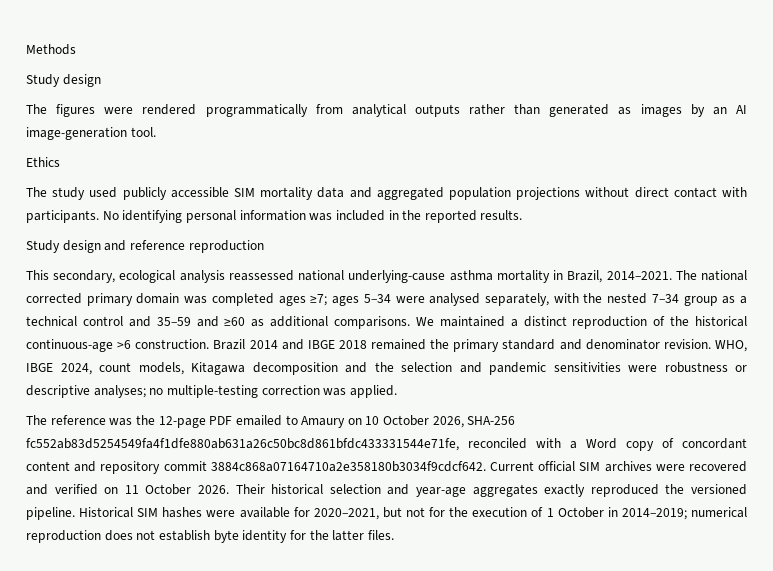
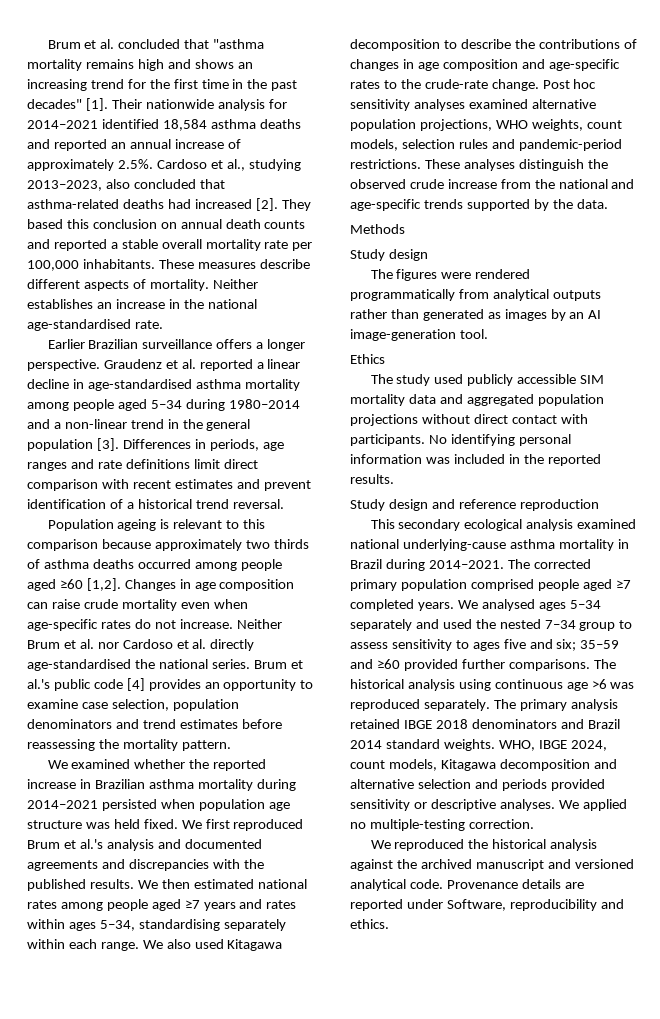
+ Brum et al. concluded that "asthma mortality remains high and shows an increasing trend for the first time in the past decades" [1]. Their nationwide analysis for 2014–2021 identified 18,584 asthma deaths and reported an annual increase of approximately 2.5%. Cardoso et al., studying 2013–2023, also concluded that asthma-related deaths had increased [2]. They based this conclusion on annual death counts and reported a stable overall mortality rate per 100,000 inhabitants. These measures describe different aspects of mortality. Neither establishes an increase in the national age-standardised rate.
+ Earlier Brazilian surveillance offers a longer perspective. Graudenz et al. reported a linear decline in age-standardised asthma mortality among people aged 5–34 during 1980–2014 and a non-linear trend in the general population [3]. Differences in periods, age ranges and rate definitions limit direct comparison with recent estimates and prevent identification of a historical trend reversal.
+ Population ageing is relevant to this comparison because approximately two thirds of asthma deaths occurred among people aged ≥60 [1,2]. Changes in age composition can raise crude mortality even when age-specific rates do not increase. Neither Brum et al. nor Cardoso et al. directly age-standardised the national series. Brum et al.'s public code [4] provides an opportunity to examine case selection, population denominators and trend estimates before reassessing the mortality pattern.
+ We examined whether the reported increase in Brazilian asthma mortality during 2014–2021 persisted when population age structure was held fixed. We first reproduced Brum et al.'s analysis and documented agreements and discrepancies with the published results. We then estimated national rates among people aged ≥7 years and rates within ages 5–34, standardising separately within each range. We also used Kitagawa decomposition to describe the contributions of changes in age composition and age-specific rates to the crude-rate change. Post hoc sensitivity analyses examined alternative population projections, WHO weights, count models, selection rules and pandemic-period restrictions. These analyses distinguish the observed crude increase from the national and age-specific trends supported by the data.
- This secondary, ecological analysis reassessed national underlying-cause asthma mortality in Brazil, 2014–2021.
+ This secondary ecological analysis examined national underlying-cause asthma mortality in Brazil during 2014–2021.
- The national corrected primary domain was completed ages ≥7; ages 5–34 were analysed separately, with the nested 7–34 group as a technical control and 35–59 and ≥60 as additional comparisons. We maintained a distinct reproduction of the historical continuous-age >6 construction. Brazil 2014 and IBGE 2018 remained the primary standard and denominator revision.
+ The corrected primary population comprised people aged ≥7 completed years. We analysed ages 5–34 separately and used the nested 7–34 group to assess sensitivity to ages five and six; 35–59 and ≥60 provided further comparisons. The historical analysis using continuous age >6 was reproduced separately. The primary analysis retained IBGE 2018 denominators and Brazil 2014 standard weights.
- WHO, IBGE 2024, count models, Kitagawa decomposition and the selection and pandemic sensitivities were robustness or descriptive analyses; no multiple-testing correction was applied.
- The reference was the 12-page PDF emailed to Amaury on 10 October 2026, SHA-256 fc552ab83d5254549fa4f1dfe880ab631a26c50bc8d861bfdc433331544e71fe, reconciled with a Word copy of concordant content and repository commit 3884c868a07164710a2e358180b3034f9cdcf642. Current official SIM archives were recovered and verified on 11 October 2026. Their historical selection and year-age aggregates exactly reproduced the versioned pipeline. Historical SIM hashes were available for 2020–2021, but not for the execution of 1 October in 2014–2019; numerical reproduction does not establish byte identity for the latter files.
+ WHO, IBGE 2024, count models, Kitagawa decomposition and alternative selection and periods provided sensitivity or descriptive analyses. We applied no multiple-testing correction.
+ We reproduced the historical analysis against the archived manuscript and versioned analytical code. Provenance details are reported under Software, reproducibility and ethics.

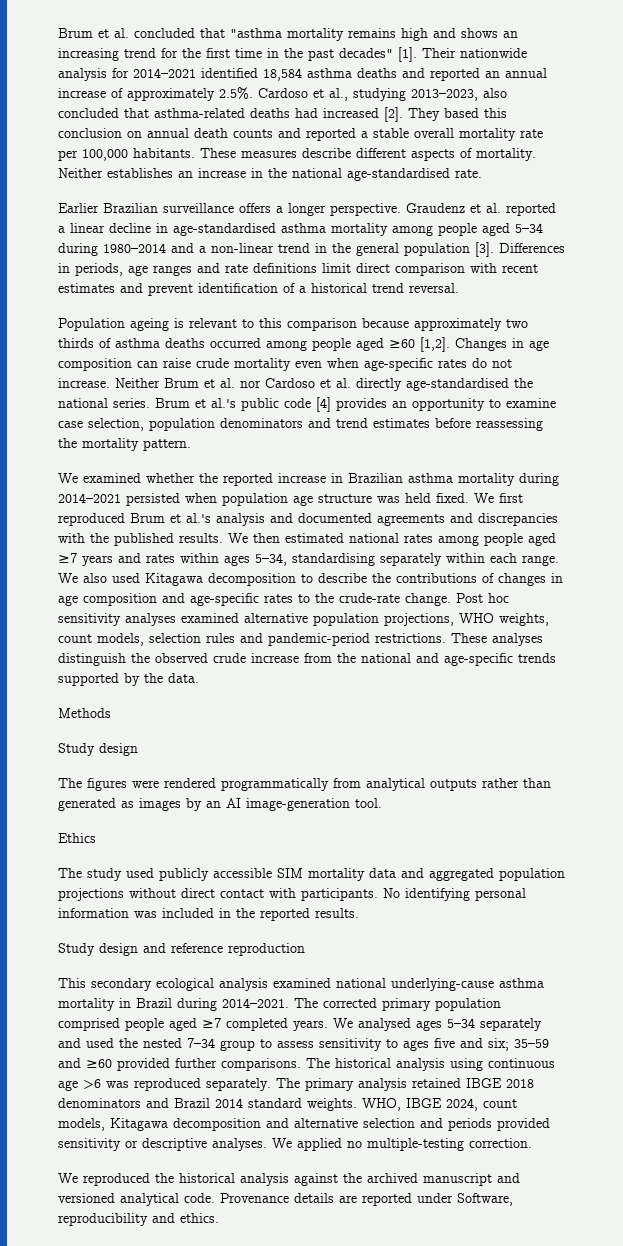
- They based this conclusion on annual death counts and reported a stable overall mortality rate per 100,000 inhabitants.
+ They based this conclusion on annual death counts and reported a stable overall mortality rate per 100,000 habitants.

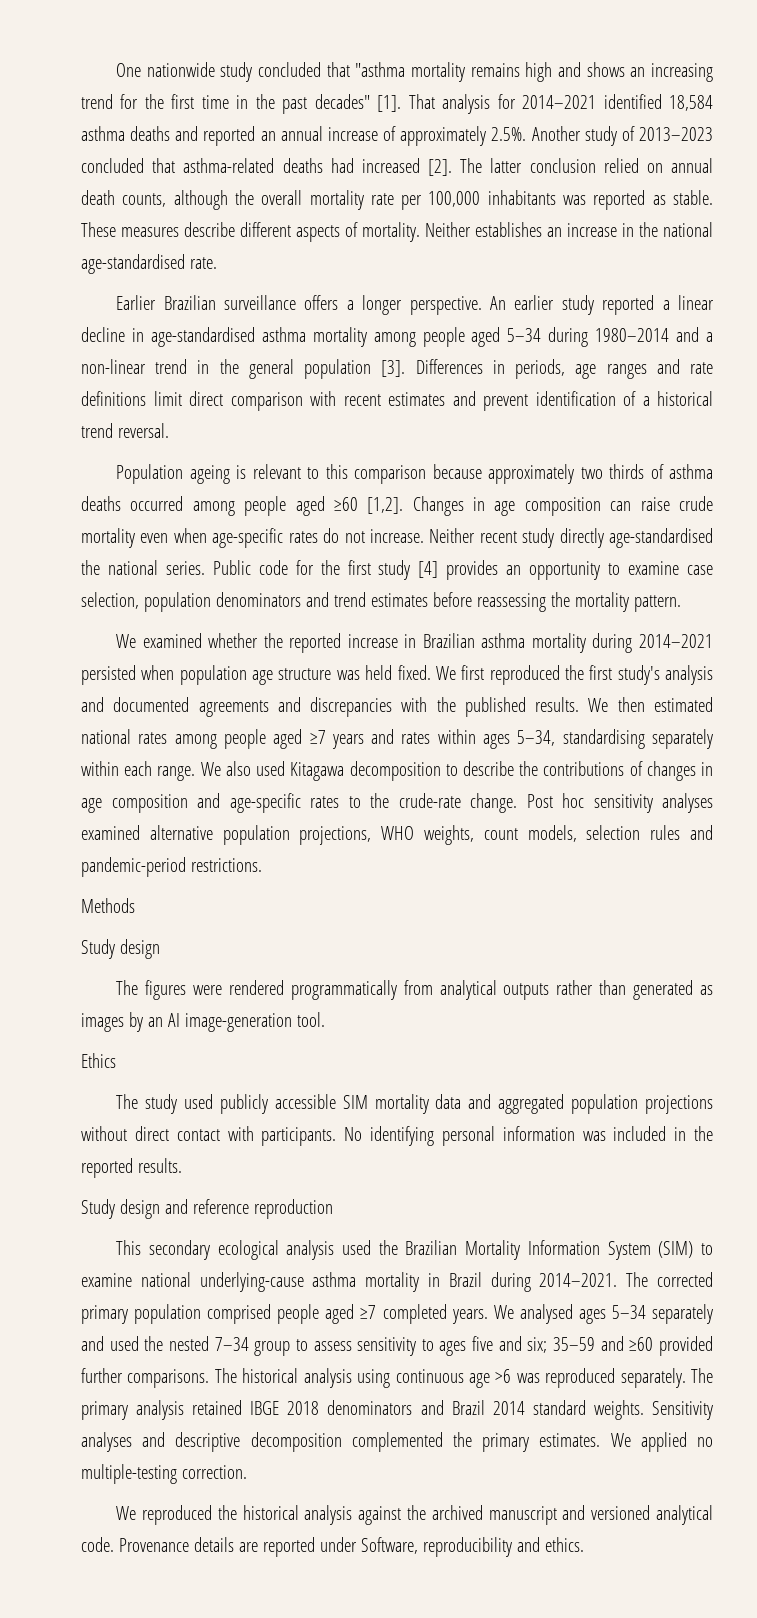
- Brum et al. concluded that "asthma mortality remains high and shows an increasing trend for the first time in the past decades" [1].
+ One nationwide study concluded that "asthma mortality remains high and shows an increasing trend for the first time in the past decades" [1].
- Their nationwide analysis for 2014–2021 identified 18,584 asthma deaths and reported an annual increase of approximately 2.5%. Cardoso et al., studying 2013–2023, also concluded that asthma-related deaths had increased [2].
+ That analysis for 2014–2021 identified 18,584 asthma deaths and reported an annual increase of approximately 2.5%. Another study of 2013–2023 concluded that asthma-related deaths had increased [2].
- They based this conclusion on annual death counts and reported a stable overall mortality rate per 100,000 habitants.
+ The latter conclusion relied on annual death counts, although the overall mortality rate per 100,000 inhabitants was reported as stable.
- Graudenz et al. reported a linear decline in age-standardised asthma mortality among people aged 5–34 during 1980–2014 and a non-linear trend in the general population [3].
+ An earlier study reported a linear decline in age-standardised asthma mortality among people aged 5–34 during 1980–2014 and a non-linear trend in the general population [3].
- Neither Brum et al. nor Cardoso et al. directly age-standardised the national series.
+ Neither recent study directly age-standardised the national series.
- Brum et al.'s public code [4] provides an opportunity to examine case selection, population denominators and trend estimates before reassessing the mortality pattern.
+ Public code for the first study [4] provides an opportunity to examine case selection, population denominators and trend estimates before reassessing the mortality pattern.
- We first reproduced Brum et al.'s analysis and documented agreements and discrepancies with the published results.
+ We first reproduced the first study's analysis and documented agreements and discrepancies with the published results.
- These analyses distinguish the observed crude increase from the national and age-specific trends supported by the data.
- This secondary ecological analysis examined national underlying-cause asthma mortality in Brazil during 2014–2021.
+ This secondary ecological analysis used the Brazilian Mortality Information System (SIM) to examine national underlying-cause asthma mortality in Brazil during 2014–2021.
- WHO, IBGE 2024, count models, Kitagawa decomposition and alternative selection and periods provided sensitivity or descriptive analyses.
+ Sensitivity analyses and descriptive decomposition complemented the primary estimates.

